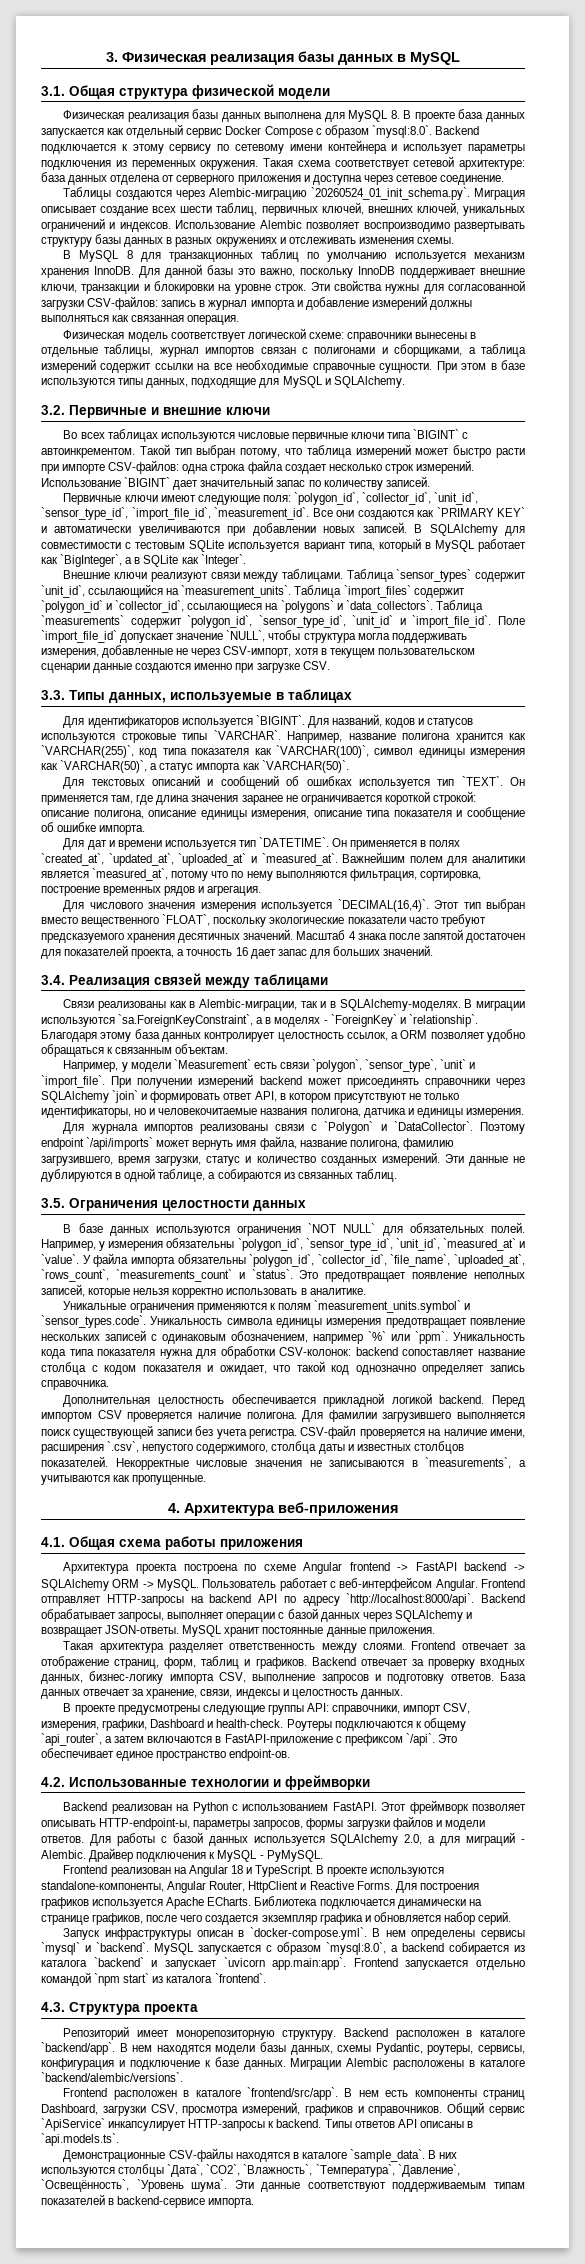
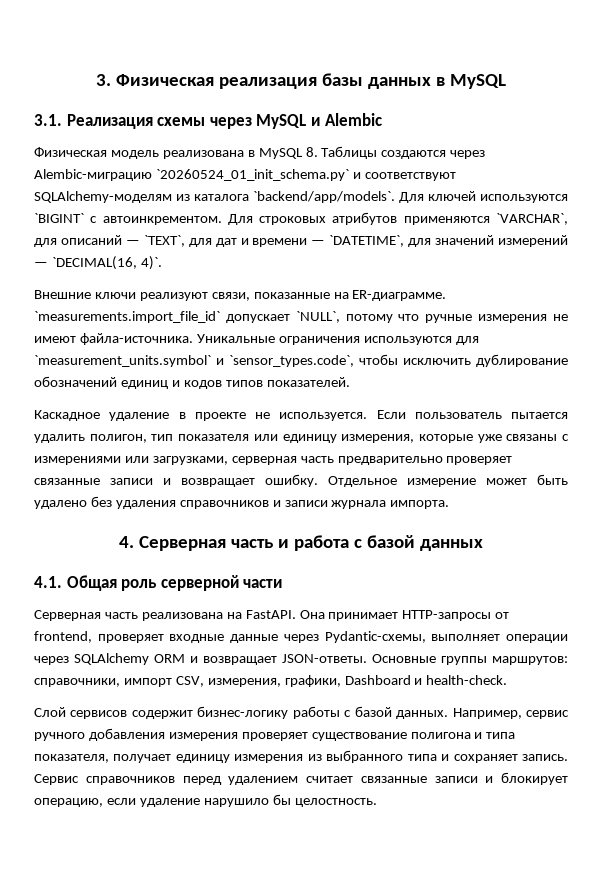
- 3.1. Общая структура физической модели
- Физическая реализация базы данных выполнена для MySQL 8. В проекте база данных запускается как отдельный сервис Docker Compose с образом `mysql:8.0`. Backend подключается к этому сервису по сетевому имени контейнера и использует параметры подключения из переменных окружения. Такая схема соответствует сетевой архитектуре: база данных отделена от серверного приложения и доступна через сетевое соединение.
- Таблицы создаются через Alembic-миграцию `20260524_01_init_schema.py`. Миграция описывает создание всех шести таблиц, первичных ключей, внешних ключей, уникальных ограничений и индексов. Использование Alembic позволяет воспроизводимо развертывать структуру базы данных в разных окружениях и отслеживать изменения схемы.
- В MySQL 8 для транзакционных таблиц по умолчанию используется механизм хранения InnoDB. Для данной базы это важно, поскольку InnoDB поддерживает внешние ключи, транзакции и блокировки на уровне строк. Эти свойства нужны для согласованной загрузки CSV-файлов: запись в журнал импорта и добавление измерений должны выполняться как связанная операция.
- Физическая модель соответствует логической схеме: справочники вынесены в отдельные таблицы, журнал импортов связан с полигонами и сборщиками, а таблица измерений содержит ссылки на все необходимые справочные сущности. При этом в базе используются типы данных, подходящие для MySQL и SQLAlchemy.
- 3.2. Первичные и внешние ключи
- Во всех таблицах используются числовые первичные ключи типа `BIGINT` с автоинкрементом. Такой тип выбран потому, что таблица измерений может быстро расти при импорте CSV-файлов: одна строка файла создает несколько строк измерений. Использование `BIGINT` дает значительный запас по количеству записей.
- Первичные ключи имеют следующие поля: `polygon_id`, `collector_id`, `unit_id`, `sensor_type_id`, `import_file_id`, `measurement_id`. Все они создаются как `PRIMARY KEY` и автоматически увеличиваются при добавлении новых записей. В SQLAlchemy для совместимости с тестовым SQLite используется вариант типа, который в MySQL работает как `BigInteger`, а в SQLite как `Integer`.
- Внешние ключи реализуют связи между таблицами. Таблица `sensor_types` содержит `unit_id`, ссылающийся на `measurement_units`. Таблица `import_files` содержит `polygon_id` и `collector_id`, ссылающиеся на `polygons` и `data_collectors`. Таблица `measurements` содержит `polygon_id`, `sensor_type_id`, `unit_id` и `import_file_id`. Поле `import_file_id` допускает значение `NULL`, чтобы структура могла поддерживать измерения, добавленные не через CSV-импорт, хотя в текущем пользовательском сценарии данные создаются именно при загрузке CSV.
- 3.3. Типы данных, используемые в таблицах
- Для идентификаторов используется `BIGINT`. Для названий, кодов и статусов используются строковые типы `VARCHAR`. Например, название полигона хранится как `VARCHAR(255)`, код типа показателя как `VARCHAR(100)`, символ единицы измерения как `VARCHAR(50)`, а статус импорта как `VARCHAR(50)`.
- Для текстовых описаний и сообщений об ошибках используется тип `TEXT`. Он применяется там, где длина значения заранее не ограничивается короткой строкой: описание полигона, описание единицы измерения, описание типа показателя и сообщение об ошибке импорта.
- Для дат и времени используется тип `DATETIME`. Он применяется в полях `created_at`, `updated_at`, `uploaded_at` и `measured_at`. Важнейшим полем для аналитики является `measured_at`, потому что по нему выполняются фильтрация, сортировка, построение временных рядов и агрегация.
- Для числового значения измерения используется `DECIMAL(16,4)`. Этот тип выбран вместо вещественного `FLOAT`, поскольку экологические показатели часто требуют предсказуемого хранения десятичных значений. Масштаб 4 знака после запятой достаточен для показателей проекта, а точность 16 дает запас для больших значений.
- 3.4. Реализация связей между таблицами
- Связи реализованы как в Alembic-миграции, так и в SQLAlchemy-моделях. В миграции используются `sa.ForeignKeyConstraint`, а в моделях - `ForeignKey` и `relationship`. Благодаря этому база данных контролирует целостность ссылок, а ORM позволяет удобно обращаться к связанным объектам.
- Например, у модели `Measurement` есть связи `polygon`, `sensor_type`, `unit` и `import_file`. При получении измерений backend может присоединять справочники через SQLAlchemy `join` и формировать ответ API, в котором присутствуют не только идентификаторы, но и человекочитаемые названия полигона, датчика и единицы измерения.
- Для журнала импортов реализованы связи с `Polygon` и `DataCollector`. Поэтому endpoint `/api/imports` может вернуть имя файла, название полигона, фамилию загрузившего, время загрузки, статус и количество созданных измерений. Эти данные не дублируются в одной таблице, а собираются из связанных таблиц.
- 3.5. Ограничения целостности данных
- В базе данных используются ограничения `NOT NULL` для обязательных полей. Например, у измерения обязательны `polygon_id`, `sensor_type_id`, `unit_id`, `measured_at` и `value`. У файла импорта обязательны `polygon_id`, `collector_id`, `file_name`, `uploaded_at`, `rows_count`, `measurements_count` и `status`. Это предотвращает появление неполных записей, которые нельзя корректно использовать в аналитике.
- Уникальные ограничения применяются к полям `measurement_units.symbol` и `sensor_types.code`. Уникальность символа единицы измерения предотвращает появление нескольких записей с одинаковым обозначением, например `%` или `ppm`. Уникальность кода типа показателя нужна для обработки CSV-колонок: backend сопоставляет название столбца с кодом показателя и ожидает, что такой код однозначно определяет запись справочника.
- Дополнительная целостность обеспечивается прикладной логикой backend. Перед импортом CSV проверяется наличие полигона. Для фамилии загрузившего выполняется поиск существующей записи без учета регистра. CSV-файл проверяется на наличие имени, расширения `.csv`, непустого содержимого, столбца даты и известных столбцов показателей. Некорректные числовые значения не записываются в `measurements`, а учитываются как пропущенные.
- 4. Архитектура веб-приложения
- 4.1. Общая схема работы приложения
- Архитектура проекта построена по схеме Angular frontend -> FastAPI backend -> SQLAlchemy ORM -> MySQL. Пользователь работает с веб-интерфейсом Angular. Frontend отправляет HTTP-запросы на backend API по адресу `http://localhost:8000/api`. Backend обрабатывает запросы, выполняет операции с базой данных через SQLAlchemy и возвращает JSON-ответы. MySQL хранит постоянные данные приложения.
- Такая архитектура разделяет ответственность между слоями. Frontend отвечает за отображение страниц, форм, таблиц и графиков. Backend отвечает за проверку входных данных, бизнес-логику импорта CSV, выполнение запросов и подготовку ответов. База данных отвечает за хранение, связи, индексы и целостность данных.
- В проекте предусмотрены следующие группы API: справочники, импорт CSV, измерения, графики, Dashboard и health-check. Роутеры подключаются к общему `api_router`, а затем включаются в FastAPI-приложение с префиксом `/api`. Это обеспечивает единое пространство endpoint-ов.
- 4.2. Использованные технологии и фреймворки
- Backend реализован на Python с использованием FastAPI. Этот фреймворк позволяет описывать HTTP-endpoint-ы, параметры запросов, формы загрузки файлов и модели ответов. Для работы с базой данных используется SQLAlchemy 2.0, а для миграций - Alembic. Драйвер подключения к MySQL - PyMySQL.
- Frontend реализован на Angular 18 и TypeScript. В проекте используются standalone-компоненты, Angular Router, HttpClient и Reactive Forms. Для построения графиков используется Apache ECharts. Библиотека подключается динамически на странице графиков, после чего создается экземпляр графика и обновляется набор серий.
- Запуск инфраструктуры описан в `docker-compose.yml`. В нем определены сервисы `mysql` и `backend`. MySQL запускается с образом `mysql:8.0`, а backend собирается из каталога `backend` и запускает `uvicorn app.main:app`. Frontend запускается отдельно командой `npm start` из каталога `frontend`.
- 4.3. Структура проекта
- Репозиторий имеет монорепозиторную структуру. Backend расположен в каталоге `backend/app`. В нем находятся модели базы данных, схемы Pydantic, роутеры, сервисы, конфигурация и подключение к базе данных. Миграции Alembic расположены в каталоге `backend/alembic/versions`.
- Frontend расположен в каталоге `frontend/src/app`. В нем есть компоненты страниц Dashboard, загрузки CSV, просмотра измерений, графиков и справочников. Общий сервис `ApiService` инкапсулирует HTTP-запросы к backend. Типы ответов API описаны в `api.models.ts`.
- Демонстрационные CSV-файлы находятся в каталоге `sample_data`. В них используются столбцы `Дата`, `CO2`, `Влажность`, `Температура`, `Давление`, `Освещённость`, `Уровень шума`. Эти данные соответствуют поддерживаемым типам показателей в backend-сервисе импорта.
+ 3.1. Реализация схемы через MySQL и Alembic
+ Физическая модель реализована в MySQL 8. Таблицы создаются через Alembic-миграцию `20260524_01_init_schema.py` и соответствуют SQLAlchemy-моделям из каталога `backend/app/models`. Для ключей используются `BIGINT` с автоинкрементом. Для строковых атрибутов применяются `VARCHAR`, для описаний — `TEXT`, для дат и времени — `DATETIME`, для значений измерений — `DECIMAL(16, 4)`.
+ Внешние ключи реализуют связи, показанные на ER-диаграмме. `measurements.import_file_id` допускает `NULL`, потому что ручные измерения не имеют файла-источника. Уникальные ограничения используются для `measurement_units.symbol` и `sensor_types.code`, чтобы исключить дублирование обозначений единиц и кодов типов показателей.
+ Каскадное удаление в проекте не используется. Если пользователь пытается удалить полигон, тип показателя или единицу измерения, которые уже связаны с измерениями или загрузками, серверная часть предварительно проверяет связанные записи и возвращает ошибку. Отдельное измерение может быть удалено без удаления справочников и записи журнала импорта.
+ 4. Серверная часть и работа с базой данных
+ 4.1. Общая роль серверной части
+ Серверная часть реализована на FastAPI. Она принимает HTTP-запросы от frontend, проверяет входные данные через Pydantic-схемы, выполняет операции через SQLAlchemy ORM и возвращает JSON-ответы. Основные группы маршрутов: справочники, импорт CSV, измерения, графики, Dashboard и health-check.
+ Слой сервисов содержит бизнес-логику работы с базой данных. Например, сервис ручного добавления измерения проверяет существование полигона и типа показателя, получает единицу измерения из выбранного типа и сохраняет запись. Сервис справочников перед удалением считает связанные записи и блокирует операцию, если удаление нарушило бы целостность.

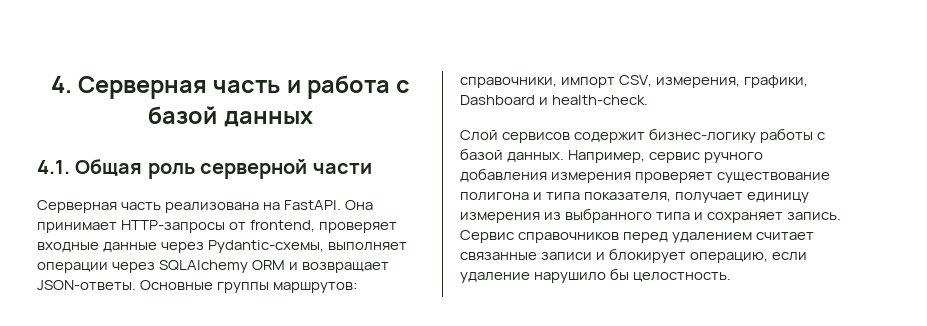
- 3. Физическая реализация базы данных в MySQL
- 3.1. Реализация схемы через MySQL и Alembic
- Физическая модель реализована в MySQL 8. Таблицы создаются через Alembic-миграцию `20260524_01_init_schema.py` и соответствуют SQLAlchemy-моделям из каталога `backend/app/models`. Для ключей используются `BIGINT` с автоинкрементом. Для строковых атрибутов применяются `VARCHAR`, для описаний — `TEXT`, для дат и времени — `DATETIME`, для значений измерений — `DECIMAL(16, 4)`.
- Внешние ключи реализуют связи, показанные на ER-диаграмме. `measurements.import_file_id` допускает `NULL`, потому что ручные измерения не имеют файла-источника. Уникальные ограничения используются для `measurement_units.symbol` и `sensor_types.code`, чтобы исключить дублирование обозначений единиц и кодов типов показателей.
- Каскадное удаление в проекте не используется. Если пользователь пытается удалить полигон, тип показателя или единицу измерения, которые уже связаны с измерениями или загрузками, серверная часть предварительно проверяет связанные записи и возвращает ошибку. Отдельное измерение может быть удалено без удаления справочников и записи журнала импорта.

